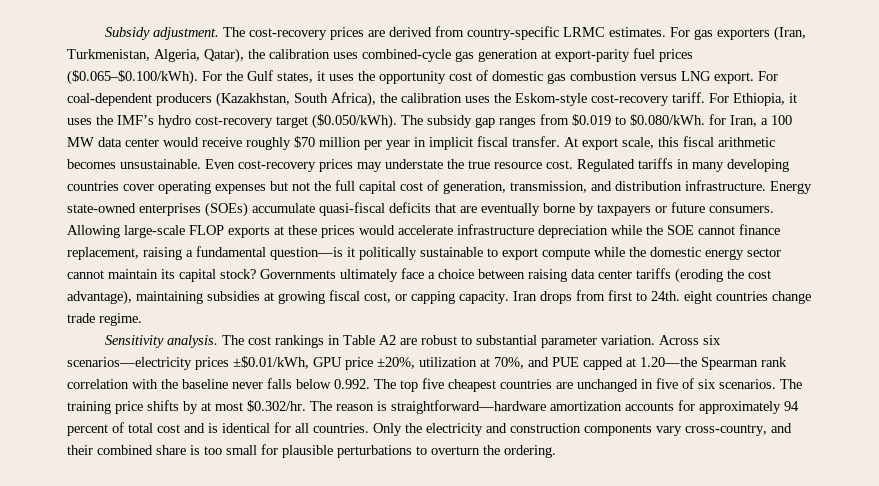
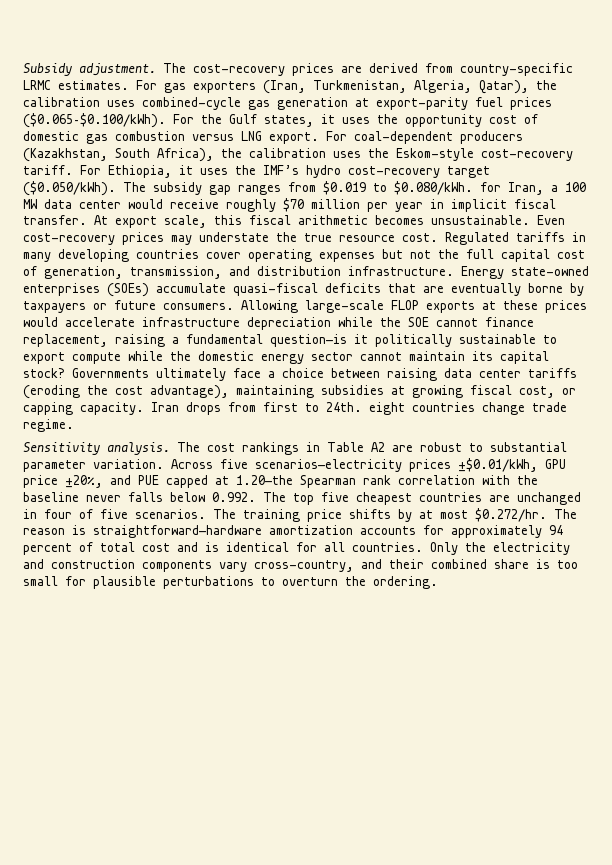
- Across six scenarios—electricity prices ±$0.01/kWh, GPU price ±20%, utilization at 70%, and PUE capped at 1.20—the Spearman rank correlation with the baseline never falls below 0.992. The top five cheapest countries are unchanged in five of six scenarios.
+ Across five scenarios—electricity prices ±$0.01/kWh, GPU price ±20%, and PUE capped at 1.20—the Spearman rank correlation with the baseline never falls below 0.992. The top five cheapest countries are unchanged in four of five scenarios.
- The training price shifts by at most $0.302/hr. The reason is straightforward—hardware amortization accounts for approximately 94 percent of total cost and is identical for all countries.
+ The training price shifts by at most $0.272/hr. The reason is straightforward—hardware amortization accounts for approximately 94 percent of total cost and is identical for all countries.

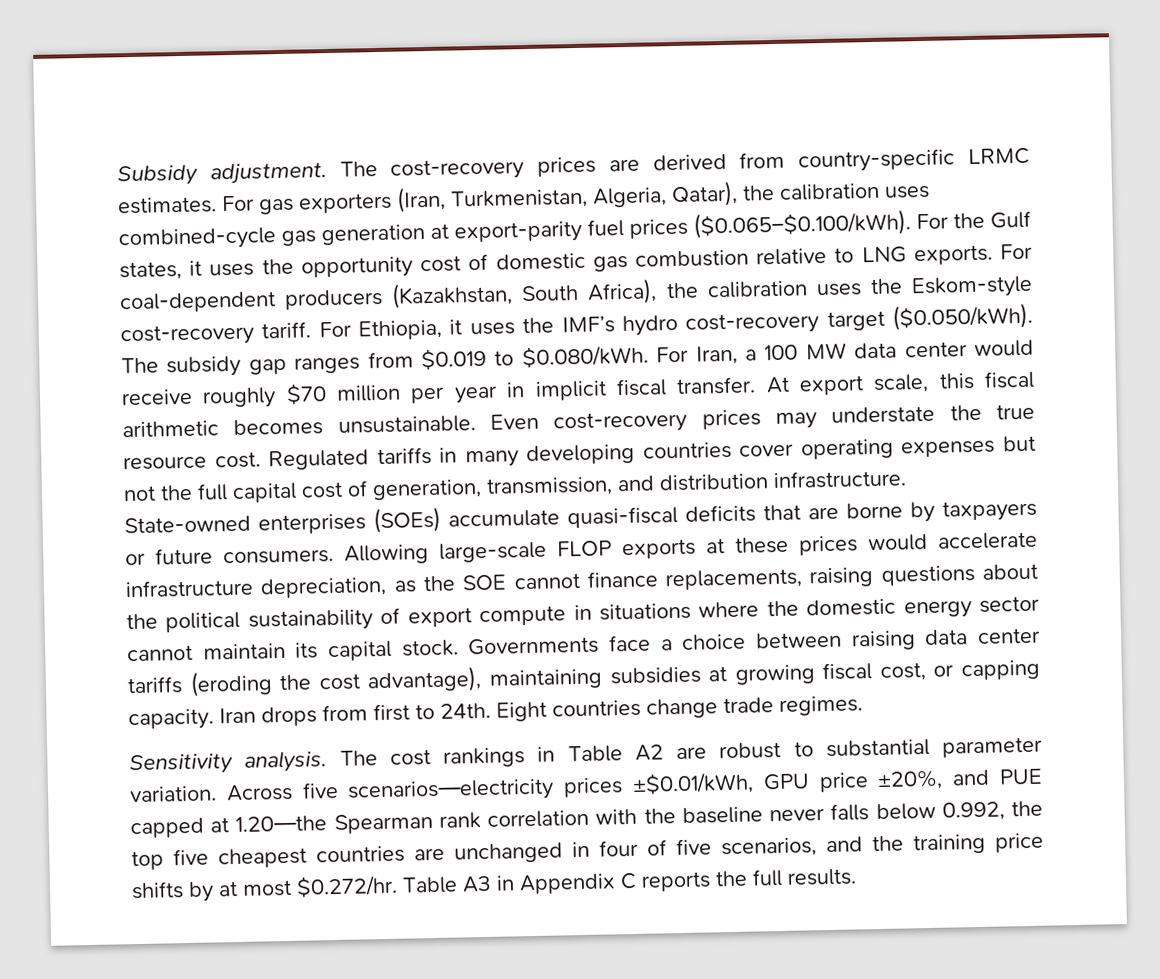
- For gas exporters (Iran, Turkmenistan, Algeria, Qatar), the calibration uses combined-cycle gas generation at export-parity fuel prices ($0.065–$0.100/kWh). For the Gulf states, it uses the opportunity cost of domestic gas combustion versus LNG export.
+ For gas exporters (Iran, Turkmenistan, Algeria, Qatar), the calibration uses combined-cycle gas generation at export-parity fuel prices ($0.065–$0.100/kWh). For the Gulf states, it uses the opportunity cost of domestic gas combustion relative to LNG exports.
- For Ethiopia, it uses the IMF’s hydro cost-recovery target ($0.050/kWh). The subsidy gap ranges from $0.019 to $0.080/kWh. for Iran, a 100 MW data center would receive roughly $70 million per year in implicit fiscal transfer.
+ For Ethiopia, it uses the IMF’s hydro cost-recovery target ($0.050/kWh). The subsidy gap ranges from $0.019 to $0.080/kWh. For Iran, a 100 MW data center would receive roughly $70 million per year in implicit fiscal transfer.
- Energy state-owned enterprises (SOEs) accumulate quasi-fiscal deficits that are eventually borne by taxpayers or future consumers.
+ State-owned enterprises (SOEs) accumulate quasi-fiscal deficits that are borne by taxpayers or future consumers.
- Allowing large-scale FLOP exports at these prices would accelerate infrastructure depreciation while the SOE cannot finance replacement, raising a fundamental question—is it politically sustainable to export compute while the domestic energy sector cannot maintain its capital stock? Governments ultimately face a choice between raising data center tariffs (eroding the cost advantage), maintaining subsidies at growing fiscal cost, or capping capacity.
+ Allowing large-scale FLOP exports at these prices would accelerate infrastructure depreciation, as the SOE cannot finance replacements, raising questions about the political sustainability of export compute in situations where the domestic energy sector cannot maintain its capital stock. Governments face a choice between raising data center tariffs (eroding the cost advantage), maintaining subsidies at growing fiscal cost, or capping capacity.
- Iran drops from first to 24th. eight countries change trade regime.
+ Iran drops from first to 24th. Eight countries change trade regimes.
- Across five scenarios—electricity prices ±$0.01/kWh, GPU price ±20%, and PUE capped at 1.20—the Spearman rank correlation with the baseline never falls below 0.992. The top five cheapest countries are unchanged in four of five scenarios. The training price shifts by at most $0.272/hr. The reason is straightforward—hardware amortization accounts for approximately 94 percent of total cost and is identical for all countries. Only the electricity and construction components vary cross-country, and their combined share is too small for plausible perturbations to overturn the ordering.
+ Across five scenarios—electricity prices ±$0.01/kWh, GPU price ±20%, and PUE capped at 1.20—the Spearman rank correlation with the baseline never falls below 0.992, the top five cheapest countries are unchanged in four of five scenarios, and the training price shifts by at most $0.272/hr. Table A3 in Appendix C reports the full results.

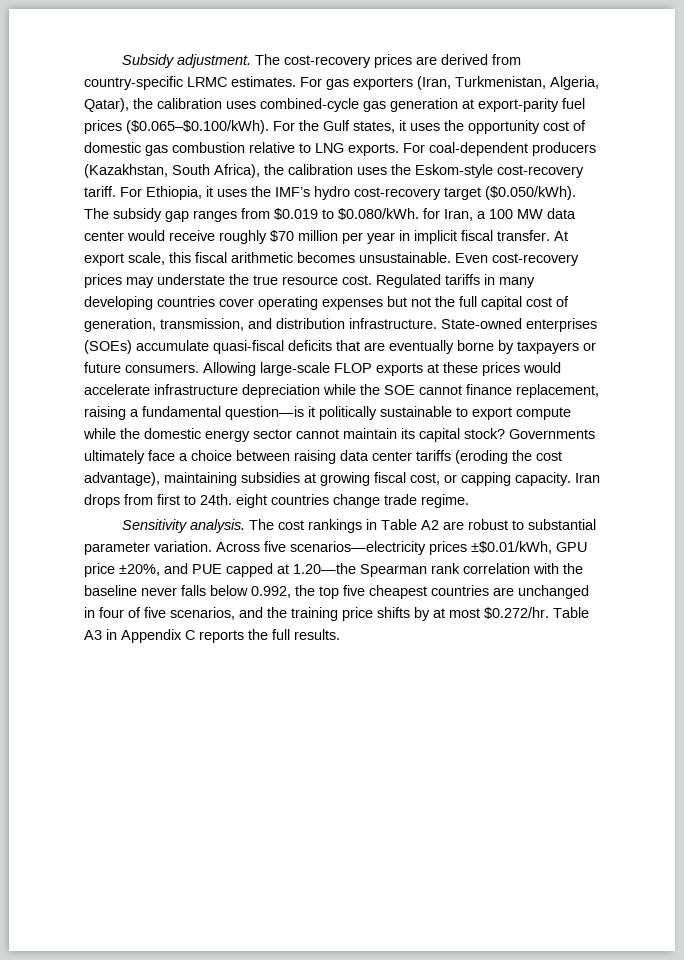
- For Ethiopia, it uses the IMF’s hydro cost-recovery target ($0.050/kWh). The subsidy gap ranges from $0.019 to $0.080/kWh. For Iran, a 100 MW data center would receive roughly $70 million per year in implicit fiscal transfer.
+ For Ethiopia, it uses the IMF’s hydro cost-recovery target ($0.050/kWh). The subsidy gap ranges from $0.019 to $0.080/kWh. for Iran, a 100 MW data center would receive roughly $70 million per year in implicit fiscal transfer.
- State-owned enterprises (SOEs) accumulate quasi-fiscal deficits that are borne by taxpayers or future consumers.
+ State-owned enterprises (SOEs) accumulate quasi-fiscal deficits that are eventually borne by taxpayers or future consumers.
- Allowing large-scale FLOP exports at these prices would accelerate infrastructure depreciation, as the SOE cannot finance replacements, raising questions about the political sustainability of export compute in situations where the domestic energy sector cannot maintain its capital stock. Governments face a choice between raising data center tariffs (eroding the cost advantage), maintaining subsidies at growing fiscal cost, or capping capacity.
+ Allowing large-scale FLOP exports at these prices would accelerate infrastructure depreciation while the SOE cannot finance replacement, raising a fundamental question—is it politically sustainable to export compute while the domestic energy sector cannot maintain its capital stock? Governments ultimately face a choice between raising data center tariffs (eroding the cost advantage), maintaining subsidies at growing fiscal cost, or capping capacity.
- Iran drops from first to 24th. Eight countries change trade regimes.
+ Iran drops from first to 24th. eight countries change trade regime.

